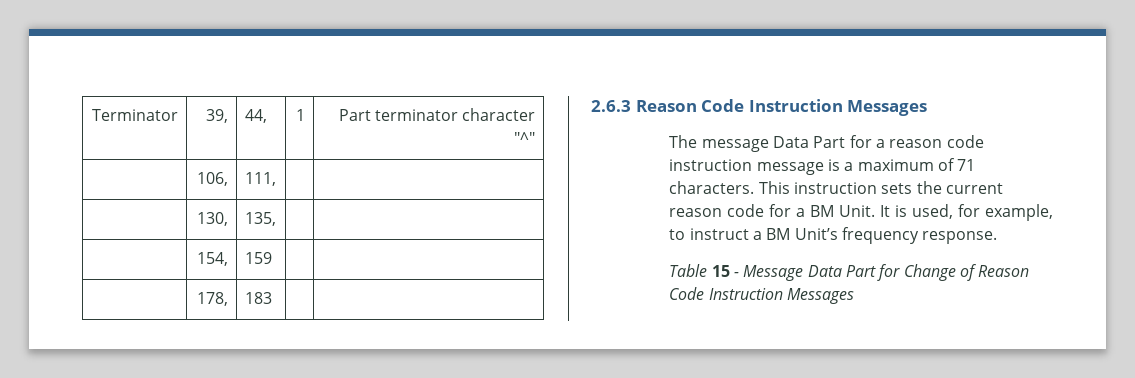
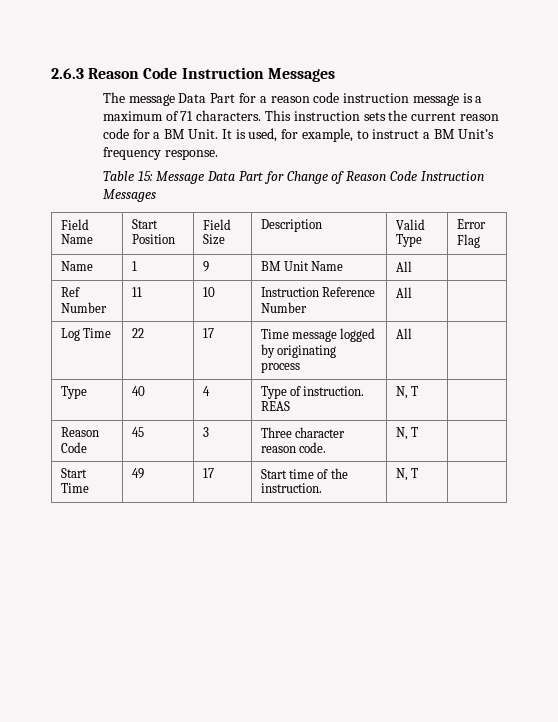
- Terminator | 39, | 44, | 1 | Part terminator character "^"
- | 106, | 111, | |
- | 130, | 135, | |
- | 154, | 159 | |
- | 178, | 183 | |
- Table 15 - Message Data Part for Change of Reason Code Instruction Messages
+ Table 15: Message Data Part for Change of Reason Code Instruction Messages
+ Field Name | Start Position | Field Size | Description | Valid Type | Error Flag
+ Name | 1 | 9 | BM Unit Name | All |
+ Ref Number | 11 | 10 | Instruction Reference Number | All |
+ Log Time | 22 | 17 | Time message logged by originating process | All |
+ Type | 40 | 4 | Type of instruction. REAS | N, T |
+ Reason Code | 45 | 3 | Three character reason code. | N, T |
+ Start Time | 49 | 17 | Start time of the instruction. | N, T |

